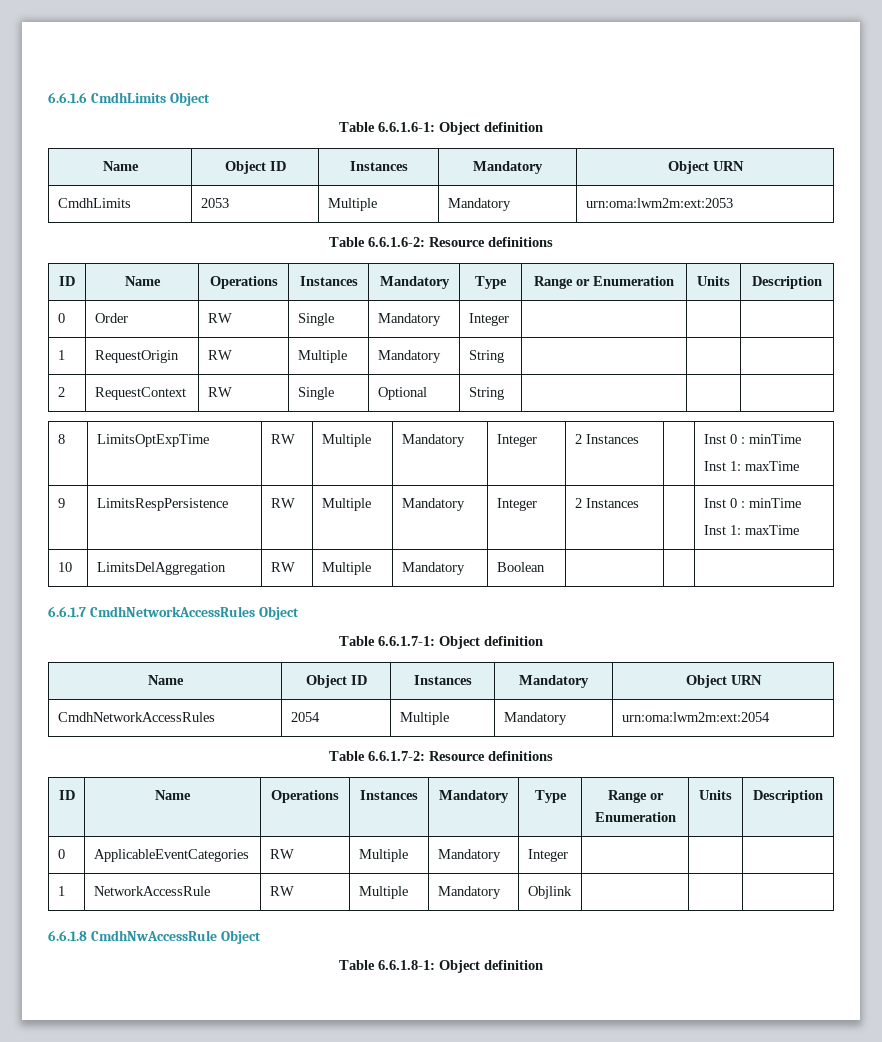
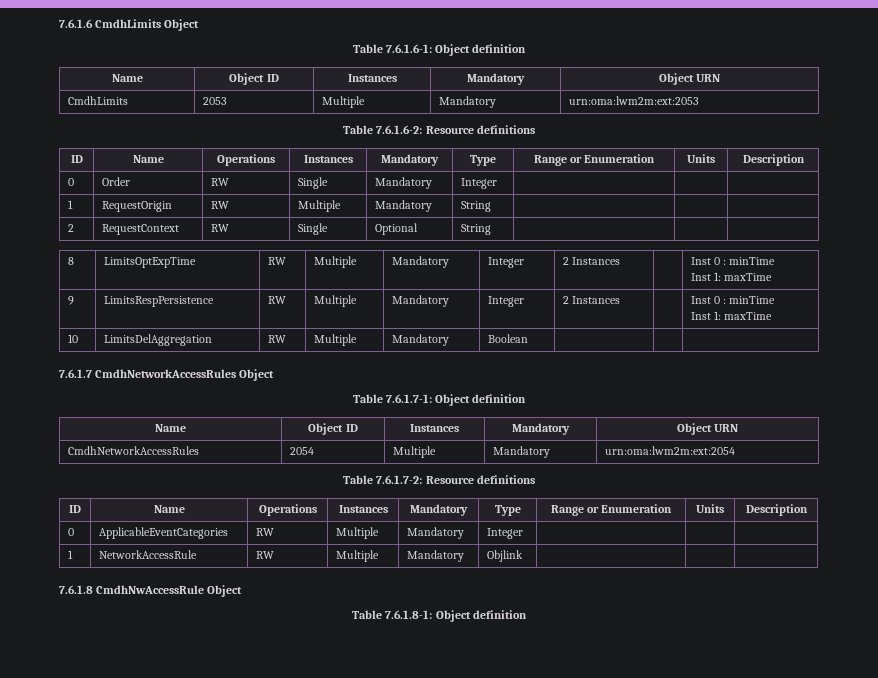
- 6.6.1.6 CmdhLimits Object
+ 7.6.1.6 CmdhLimits Object
- Table 6.6.1.6-1: Object definition
+ Table 7.6.1.6-1: Object definition
- Table 6.6.1.6-2: Resource definitions
+ Table 7.6.1.6-2: Resource definitions
- 6.6.1.7 CmdhNetworkAccessRules Object
+ 7.6.1.7 CmdhNetworkAccessRules Object
- Table 6.6.1.7-1: Object definition
+ Table 7.6.1.7-1: Object definition
- Table 6.6.1.7-2: Resource definitions
+ Table 7.6.1.7-2: Resource definitions
- 6.6.1.8 CmdhNwAccessRule Object
+ 7.6.1.8 CmdhNwAccessRule Object
- Table 6.6.1.8-1: Object definition
+ Table 7.6.1.8-1: Object definition

